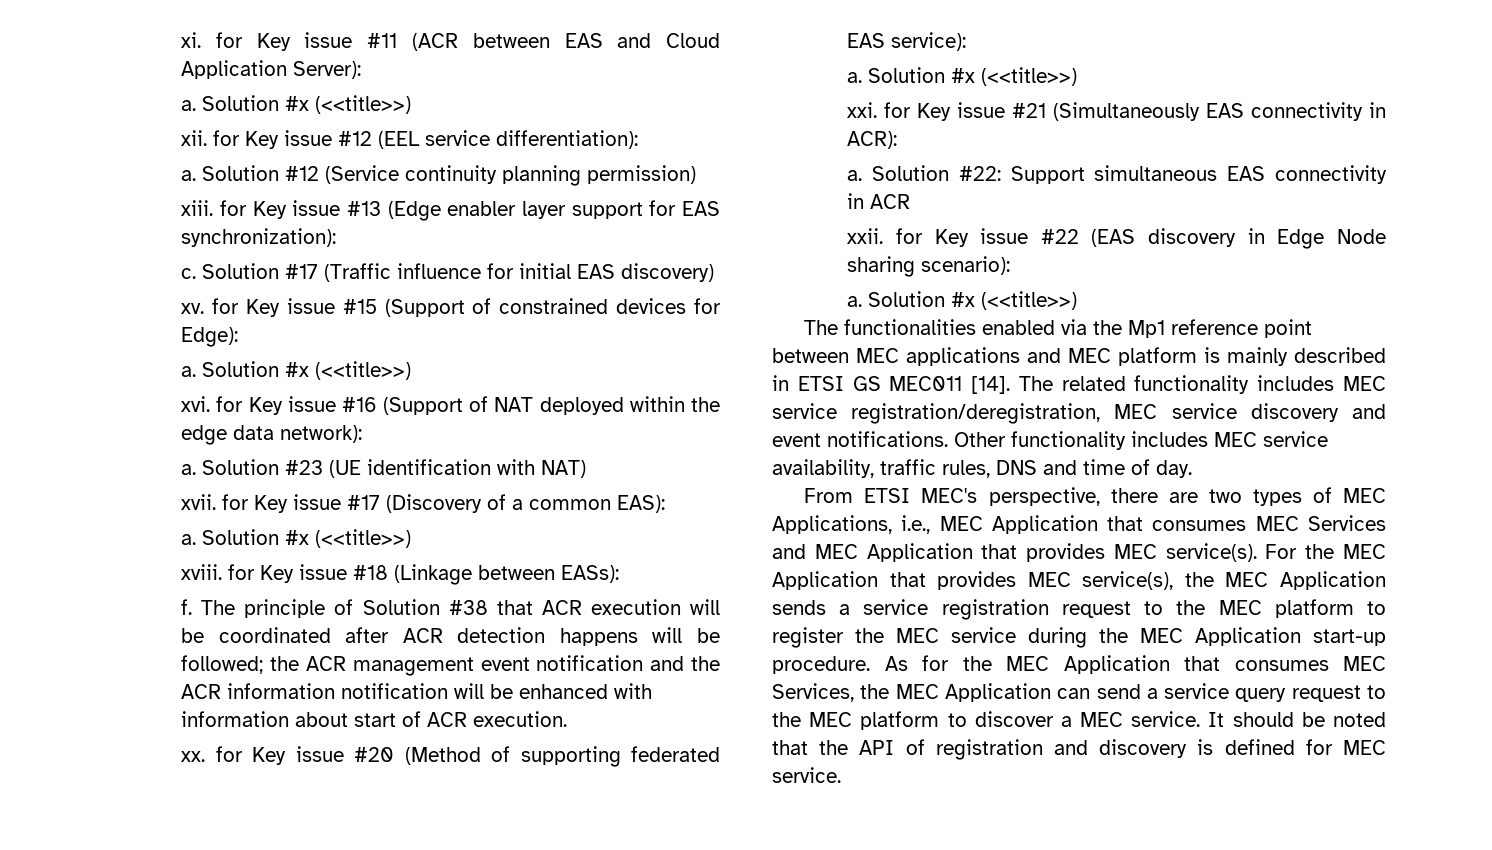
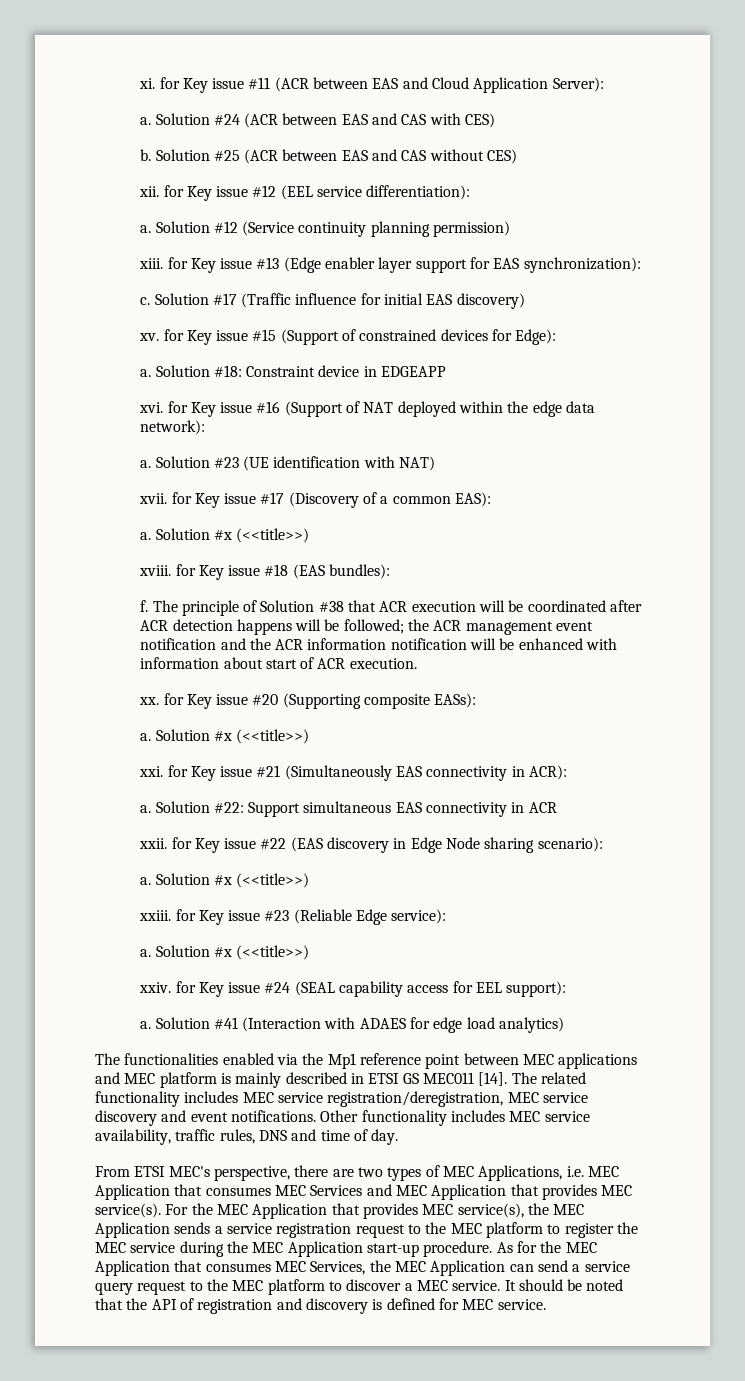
  xi. for Key issue #11 (ACR between EAS and Cloud Application Server):
- a. Solution #x (<<title>>)
+ a. Solution #24 (ACR between EAS and CAS with CES)
+ b. Solution #25 (ACR between EAS and CAS without CES)
  xv. for Key issue #15 (Support of constrained devices for Edge):
- a. Solution #x (<<title>>)
+ a. Solution #18: Constraint device in EDGEAPP
- xviii. for Key issue #18 (Linkage between EASs):
+ xviii. for Key issue #18 (EAS bundles):
- xx. for Key issue #20 (Method of supporting federated EAS service):
+ xx. for Key issue #20 (Supporting composite EASs):
+ xxiii. for Key issue #23 (Reliable Edge service):
+ a. Solution #x (<<title>>)
+ xxiv. for Key issue #24 (SEAL capability access for EEL support):
+ a. Solution #41 (Interaction with ADAES for edge load analytics)
- From ETSI MEC's perspective, there are two types of MEC Applications, i.e., MEC Application that consumes MEC Services and MEC Application that provides MEC service(s).
+ From ETSI MEC's perspective, there are two types of MEC Applications, i.e. MEC Application that consumes MEC Services and MEC Application that provides MEC service(s).

